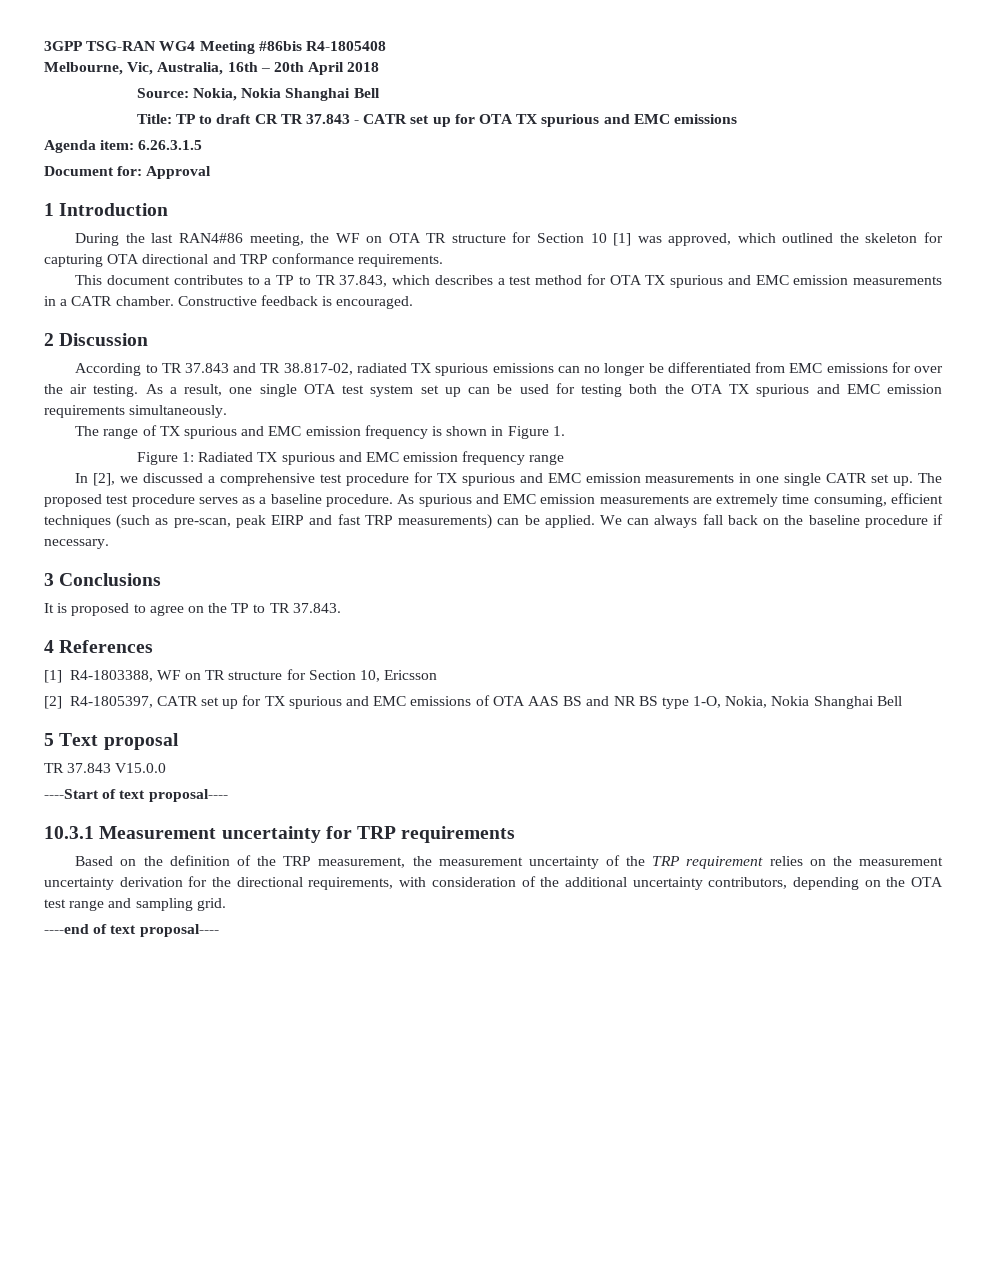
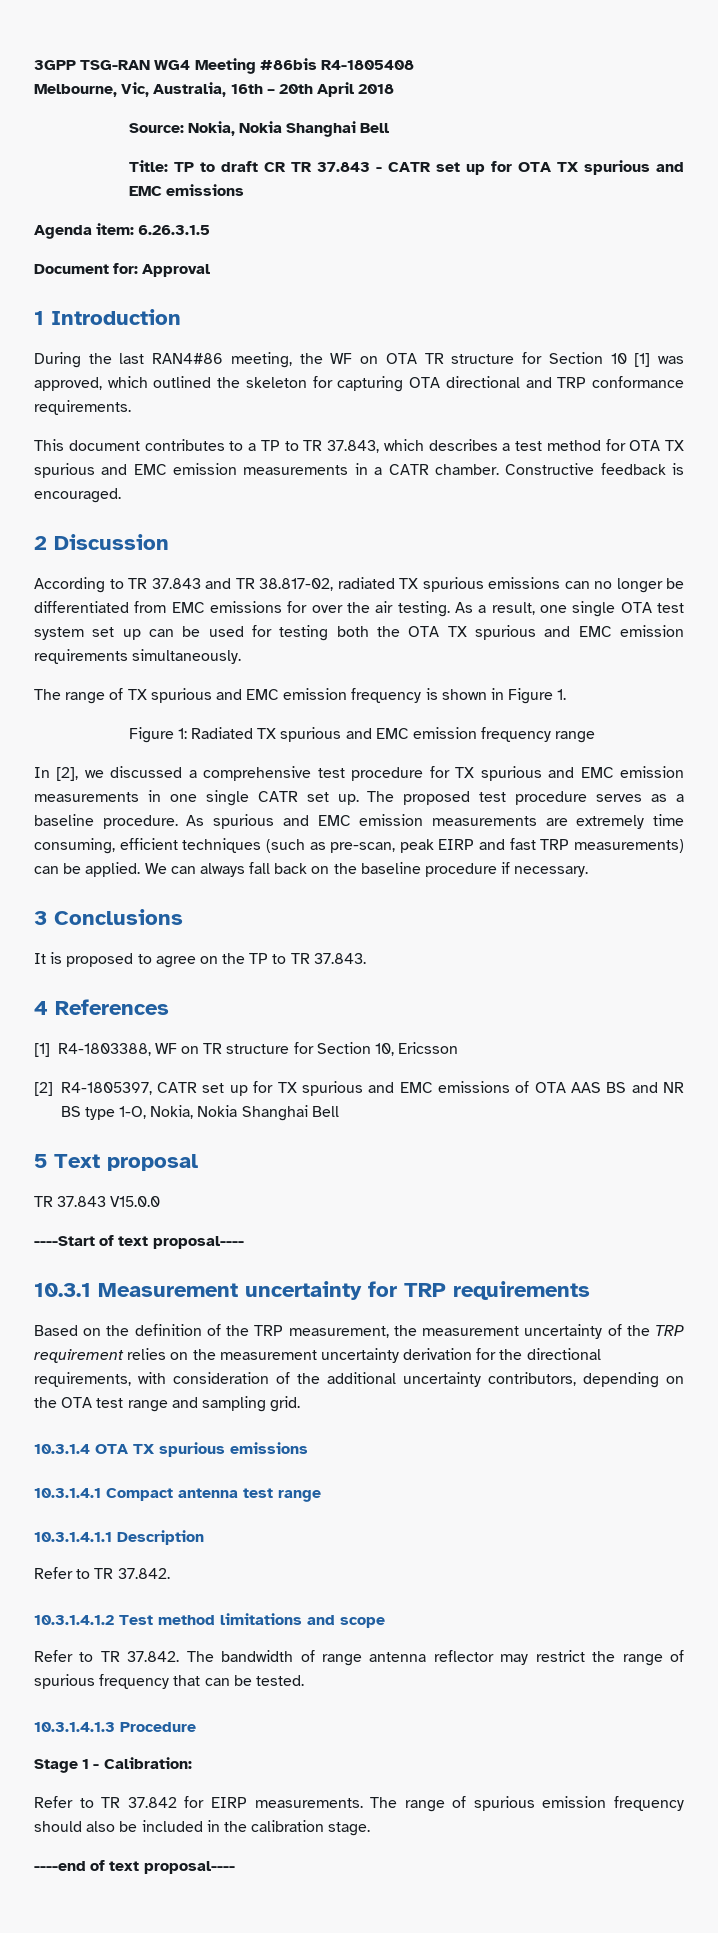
+ 10.3.1.4 OTA TX spurious emissions
+ 10.3.1.4.1 Compact antenna test range
+ 10.3.1.4.1.1 Description
+ Refer to TR 37.842.
+ 10.3.1.4.1.2 Test method limitations and scope
+ Refer to TR 37.842. The bandwidth of range antenna reflector may restrict the range of spurious frequency that can be tested.
+ 10.3.1.4.1.3 Procedure
+ Stage 1 - Calibration:
+ Refer to TR 37.842 for EIRP measurements. The range of spurious emission frequency should also be included in the calibration stage.

